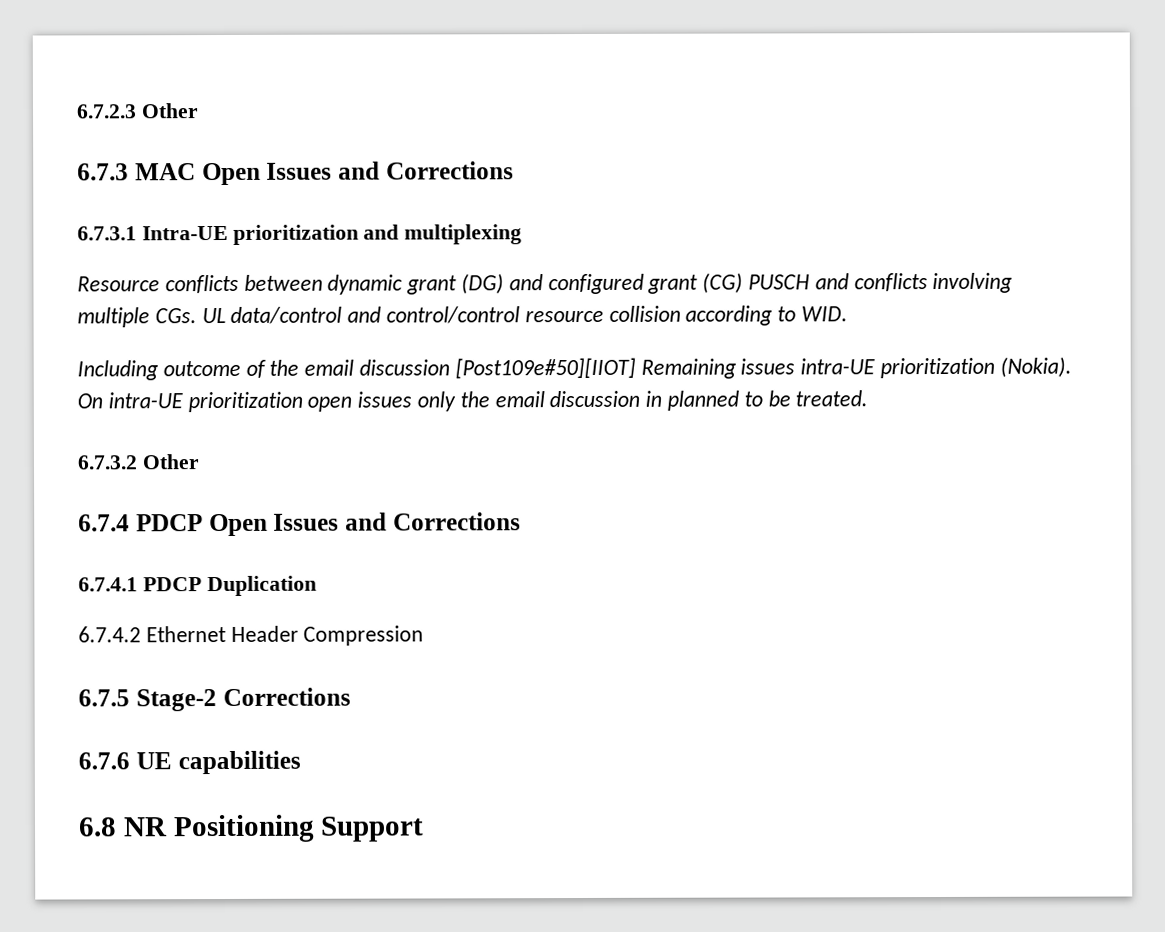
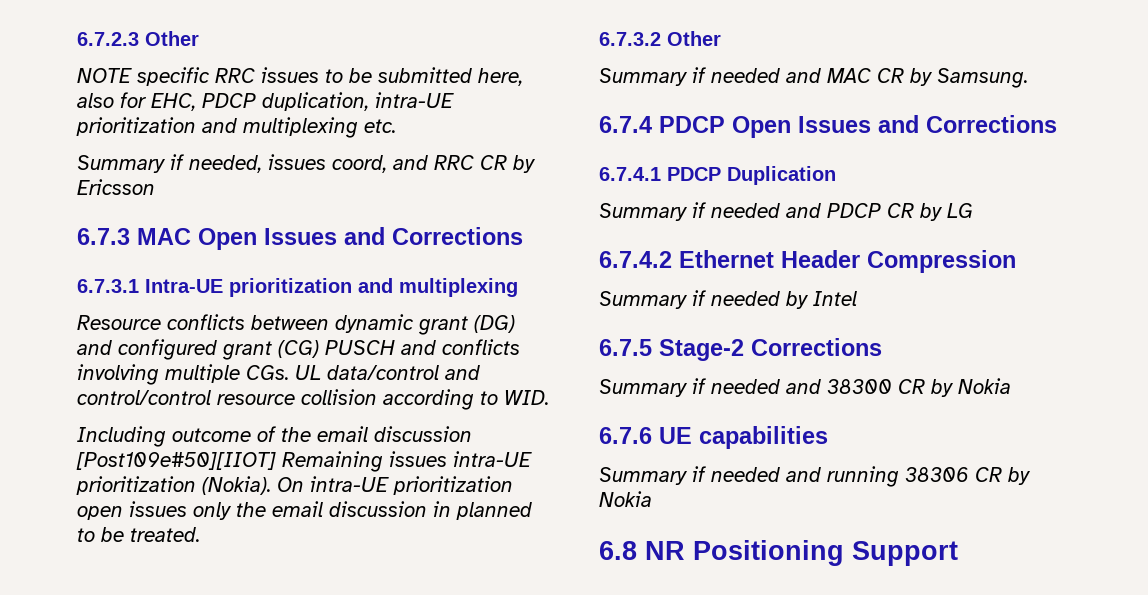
+ NOTE specific RRC issues to be submitted here, also for EHC, PDCP duplication, intra-UE prioritization and multiplexing etc.
+ Summary if needed, issues coord, and RRC CR by Ericsson
+ Summary if needed and MAC CR by Samsung.
+ Summary if needed and PDCP CR by LG
  6.7.4.2 Ethernet Header Compression
+ Summary if needed by Intel
  6.7.5 Stage-2 Corrections
+ Summary if needed and 38300 CR by Nokia
  6.7.6 UE capabilities
+ Summary if needed and running 38306 CR by Nokia

